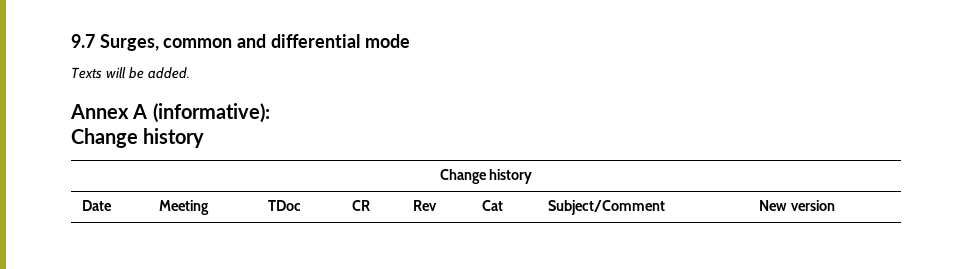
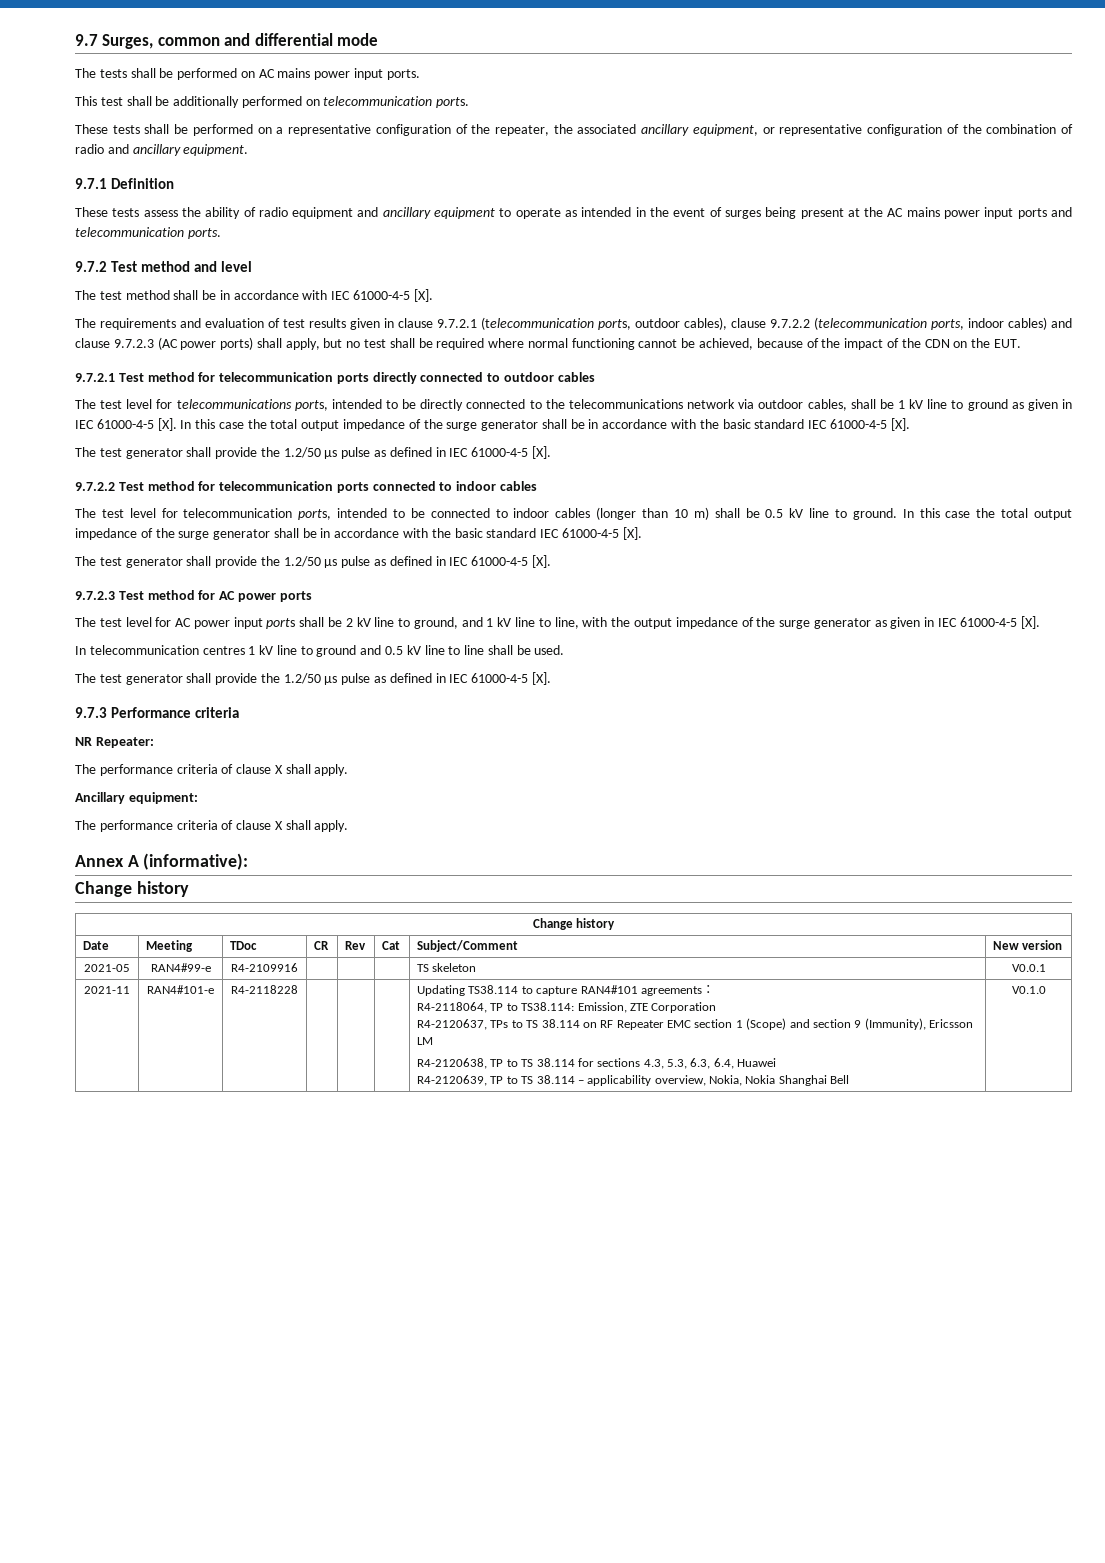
- Texts will be added.
+ The tests shall be performed on AC mains power input ports.
+ This test shall be additionally performed on telecommunication ports.
+ These tests shall be performed on a representative configuration of the repeater, the associated ancillary equipment, or representative configuration of the combination of radio and ancillary equipment.
+ 9.7.1 Definition
+ These tests assess the ability of radio equipment and ancillary equipment to operate as intended in the event of surges being present at the AC mains power input ports and telecommunication ports.
+ 9.7.2 Test method and level
+ The test method shall be in accordance with IEC 61000-4-5 [X].
+ The requirements and evaluation of test results given in clause 9.7.2.1 (telecommunication ports, outdoor cables), clause 9.7.2.2 (telecommunication ports, indoor cables) and clause 9.7.2.3 (AC power ports) shall apply, but no test shall be required where normal functioning cannot be achieved, because of the impact of the CDN on the EUT.
+ 9.7.2.1 Test method for telecommunication ports directly connected to outdoor cables
+ The test level for telecommunications ports, intended to be directly connected to the telecommunications network via outdoor cables, shall be 1 kV line to ground as given in IEC 61000-4-5 [X]. In this case the total output impedance of the surge generator shall be in accordance with the basic standard IEC 61000-4-5 [X].
+ The test generator shall provide the 1.2/50 μs pulse as defined in IEC 61000-4-5 [X].
+ 9.7.2.2 Test method for telecommunication ports connected to indoor cables
+ The test level for telecommunication ports, intended to be connected to indoor cables (longer than 10 m) shall be 0.5 kV line to ground. In this case the total output impedance of the surge generator shall be in accordance with the basic standard IEC 61000-4-5 [X].
+ The test generator shall provide the 1.2/50 μs pulse as defined in IEC 61000-4-5 [X].
+ 9.7.2.3 Test method for AC power ports
+ The test level for AC power input ports shall be 2 kV line to ground, and 1 kV line to line, with the output impedance of the surge generator as given in IEC 61000-4-5 [X].
+ In telecommunication centres 1 kV line to ground and 0.5 kV line to line shall be used.
+ The test generator shall provide the 1.2/50 μs pulse as defined in IEC 61000-4-5 [X].
+ 9.7.3 Performance criteria
+ NR Repeater:
+ The performance criteria of clause X shall apply.
+ Ancillary equipment:
+ The performance criteria of clause X shall apply.
+ 2021-05 | RAN4#99-e | R4-2109916 | | | | TS skeleton | V0.0.1
+ 2021-11 | RAN4#101-e | R4-2118228 | | | | Updating TS38.114 to capture RAN4#101 agreements：
+ R4-2118064, TP to TS38.114: Emission, ZTE Corporation
+ R4-2120637, TPs to TS 38.114 on RF Repeater EMC section 1 (Scope) and section 9 (Immunity), Ericsson LM
+ R4-2120638, TP to TS 38.114 for sections 4.3, 5.3, 6.3, 6.4, Huawei
+ R4-2120639, TP to TS 38.114 – applicability overview, Nokia, Nokia Shanghai Bell | V0.1.0

